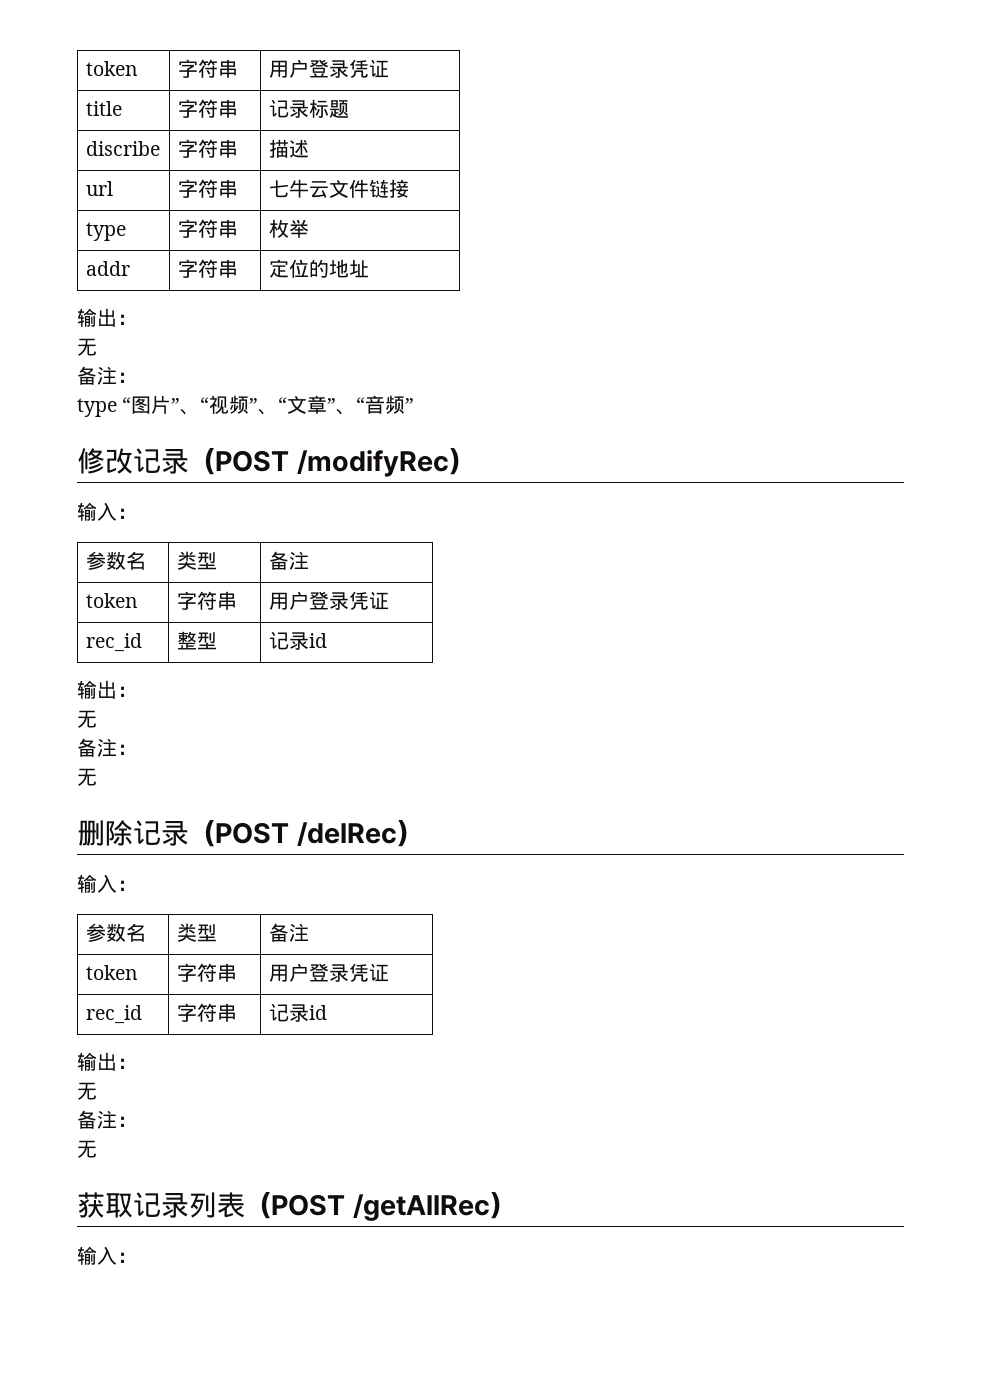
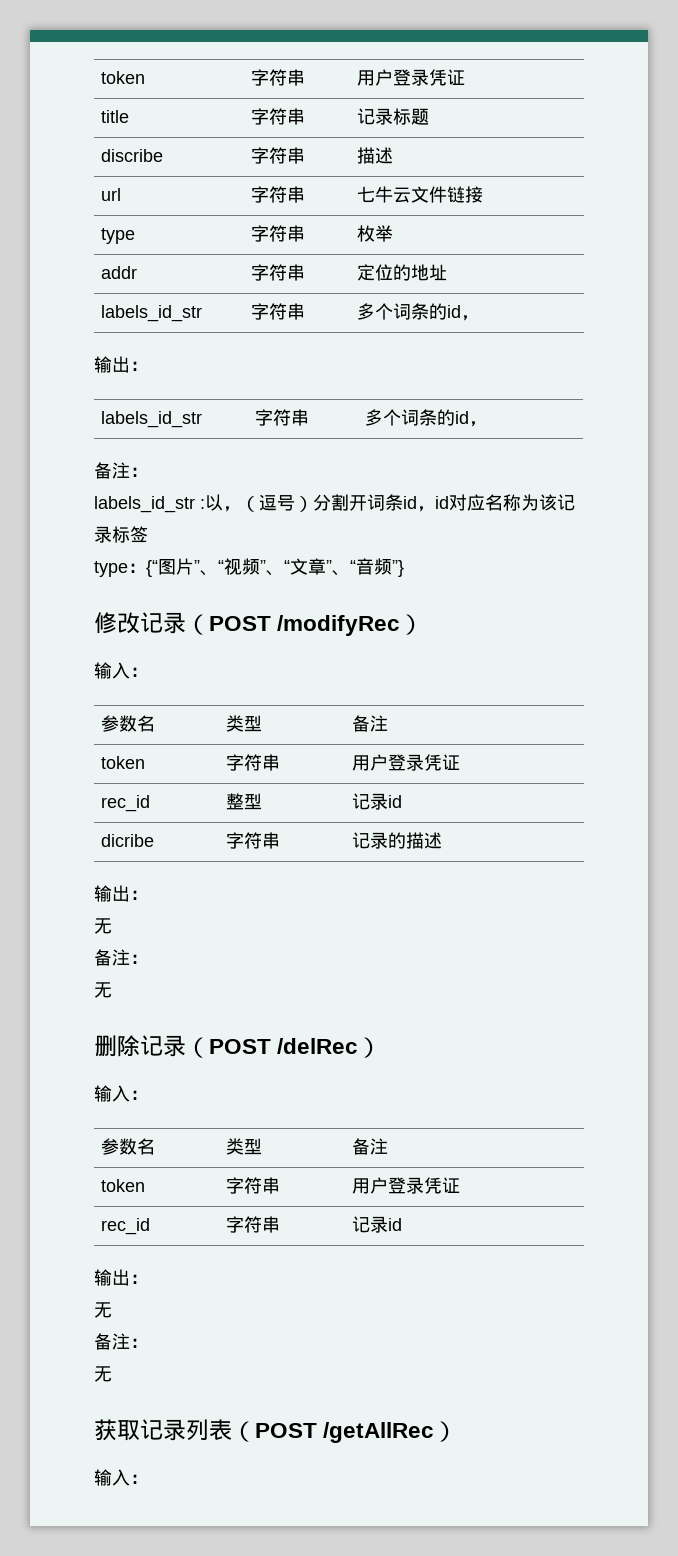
  addr | 字符串 | 定位的地址
+ labels_id_str | 字符串 | 多个词条的id，
  输出：
- 无
+ labels_id_str | 字符串 | 多个词条的id，
  备注：
- type “图片”、“视频”、“文章”、“音频”
+ labels_id_str :以，（逗号）分割开词条id，id对应名称为该记录标签
+ type：{“图片”、“视频”、“文章”、“音频”}
+ dicribe | 字符串 | 记录的描述

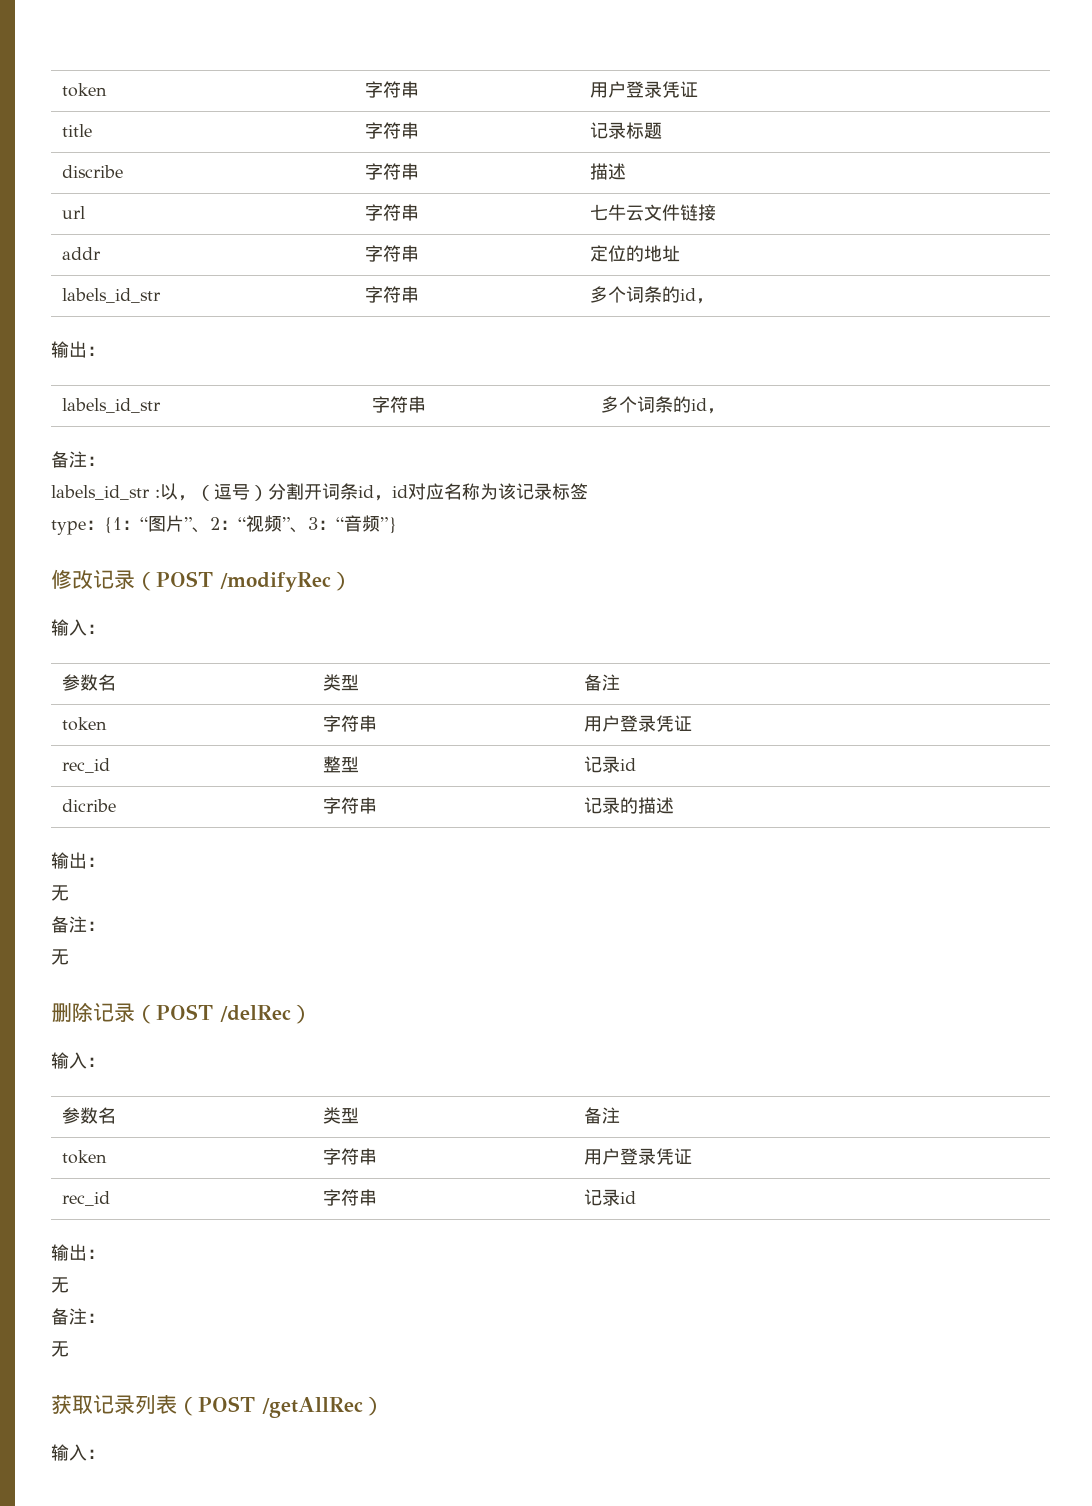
- type | 字符串 | 枚举
- type：{“图片”、“视频”、“文章”、“音频”}
+ type：{1：“图片”、2：“视频”、3：“音频”}

